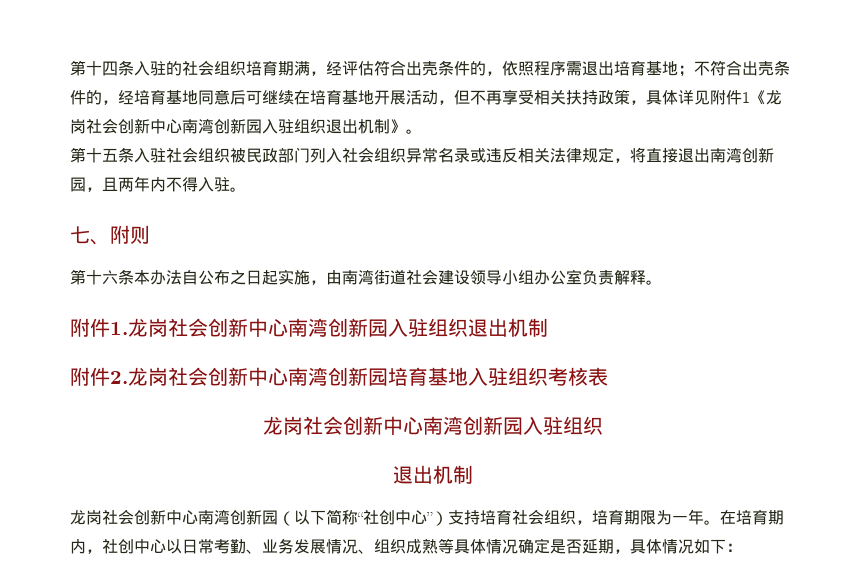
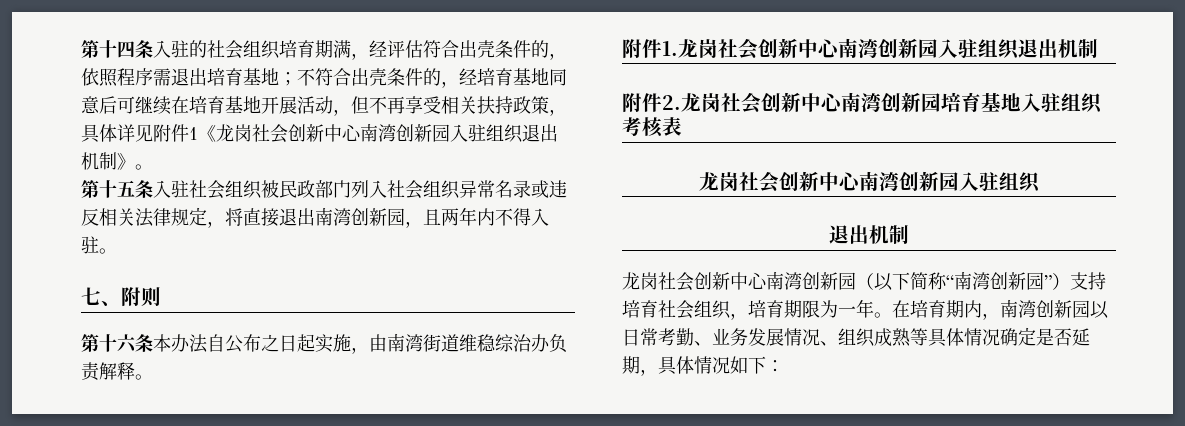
- 第十六条本办法自公布之日起实施，由南湾街道社会建设领导小组办公室负责解释。
+ 第十六条本办法自公布之日起实施，由南湾街道维稳综治办负责解释。
- 龙岗社会创新中心南湾创新园（以下简称“社创中心”）支持培育社会组织，培育期限为一年。
+ 龙岗社会创新中心南湾创新园（以下简称“南湾创新园”）支持培育社会组织，培育期限为一年。
- 在培育期内，社创中心以日常考勤、业务发展情况、组织成熟等具体情况确定是否延期，具体情况如下：
+ 在培育期内，南湾创新园以日常考勤、业务发展情况、组织成熟等具体情况确定是否延期，具体情况如下：

